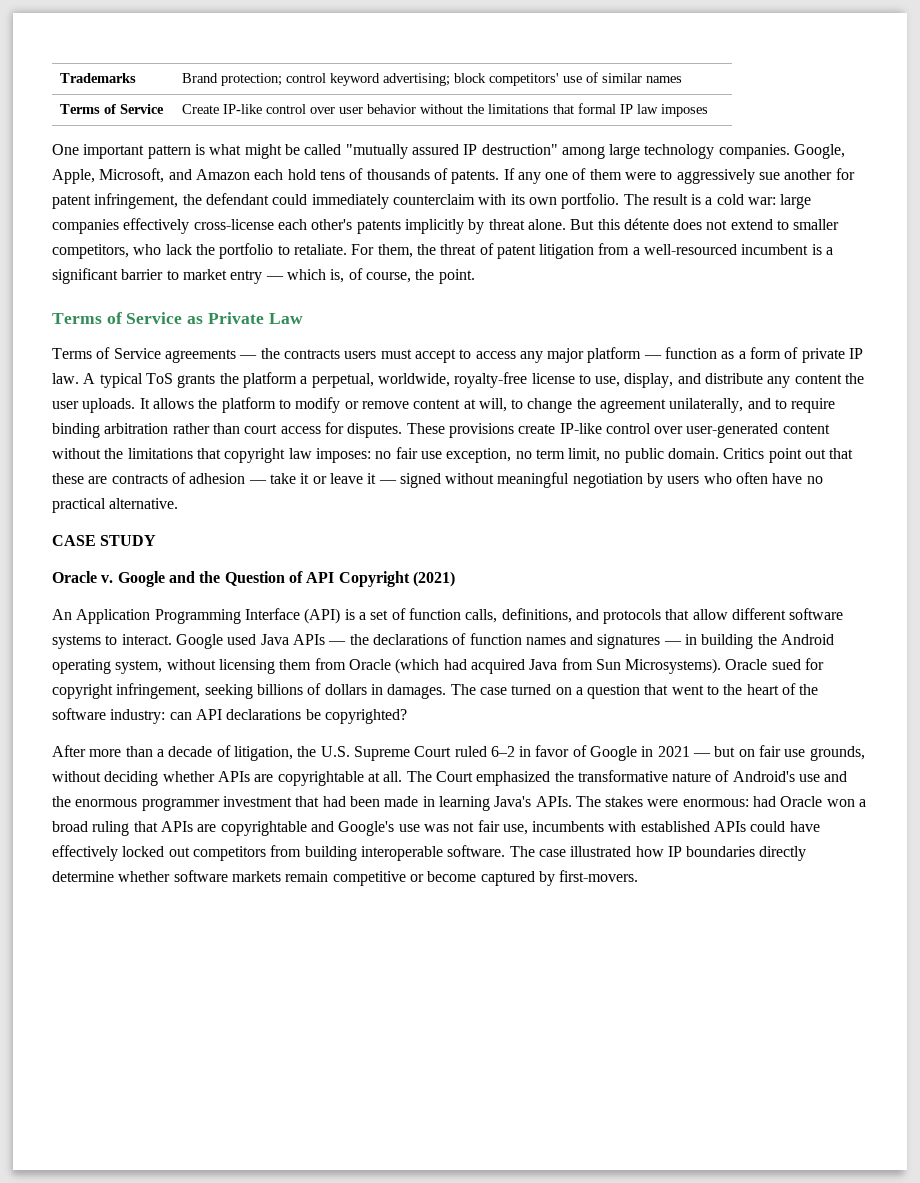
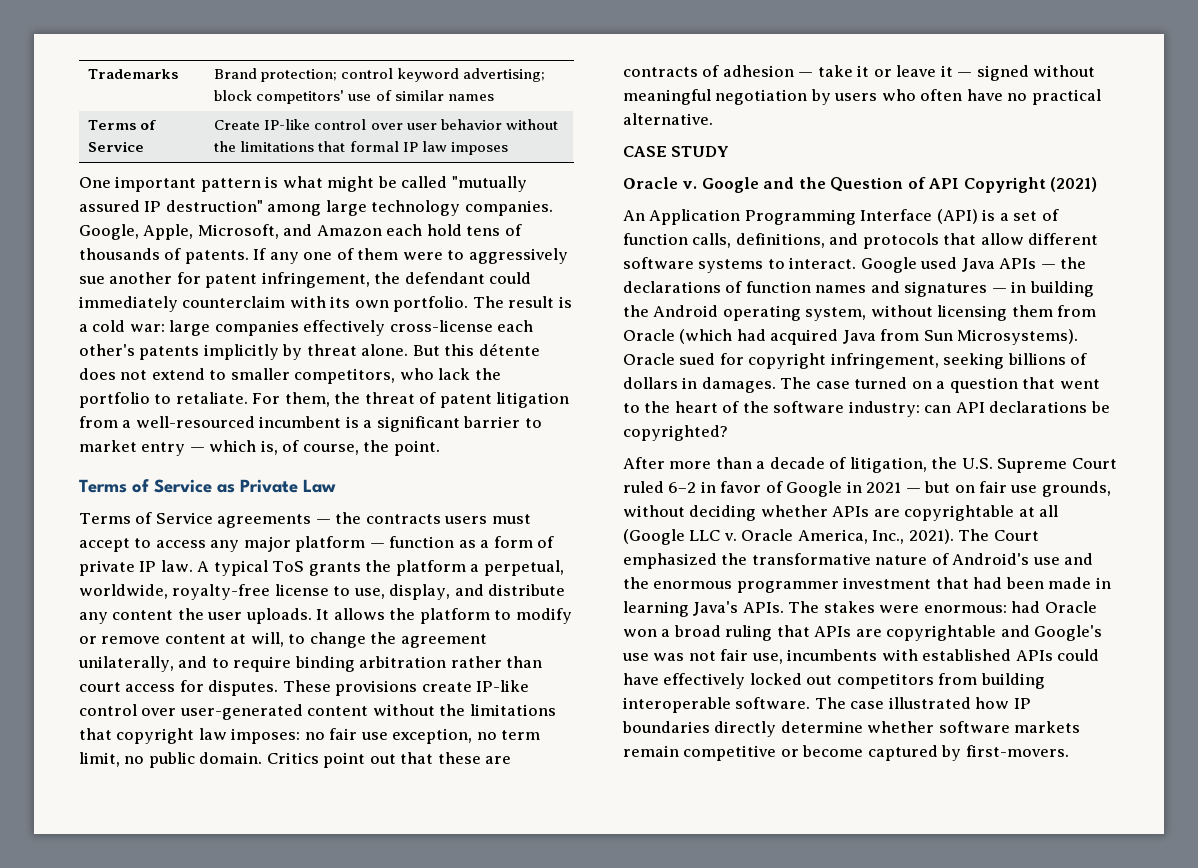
- After more than a decade of litigation, the U.S. Supreme Court ruled 6–2 in favor of Google in 2021 — but on fair use grounds, without deciding whether APIs are copyrightable at all.
+ After more than a decade of litigation, the U.S. Supreme Court ruled 6–2 in favor of Google in 2021 — but on fair use grounds, without deciding whether APIs are copyrightable at all (Google LLC v. Oracle America, Inc., 2021).

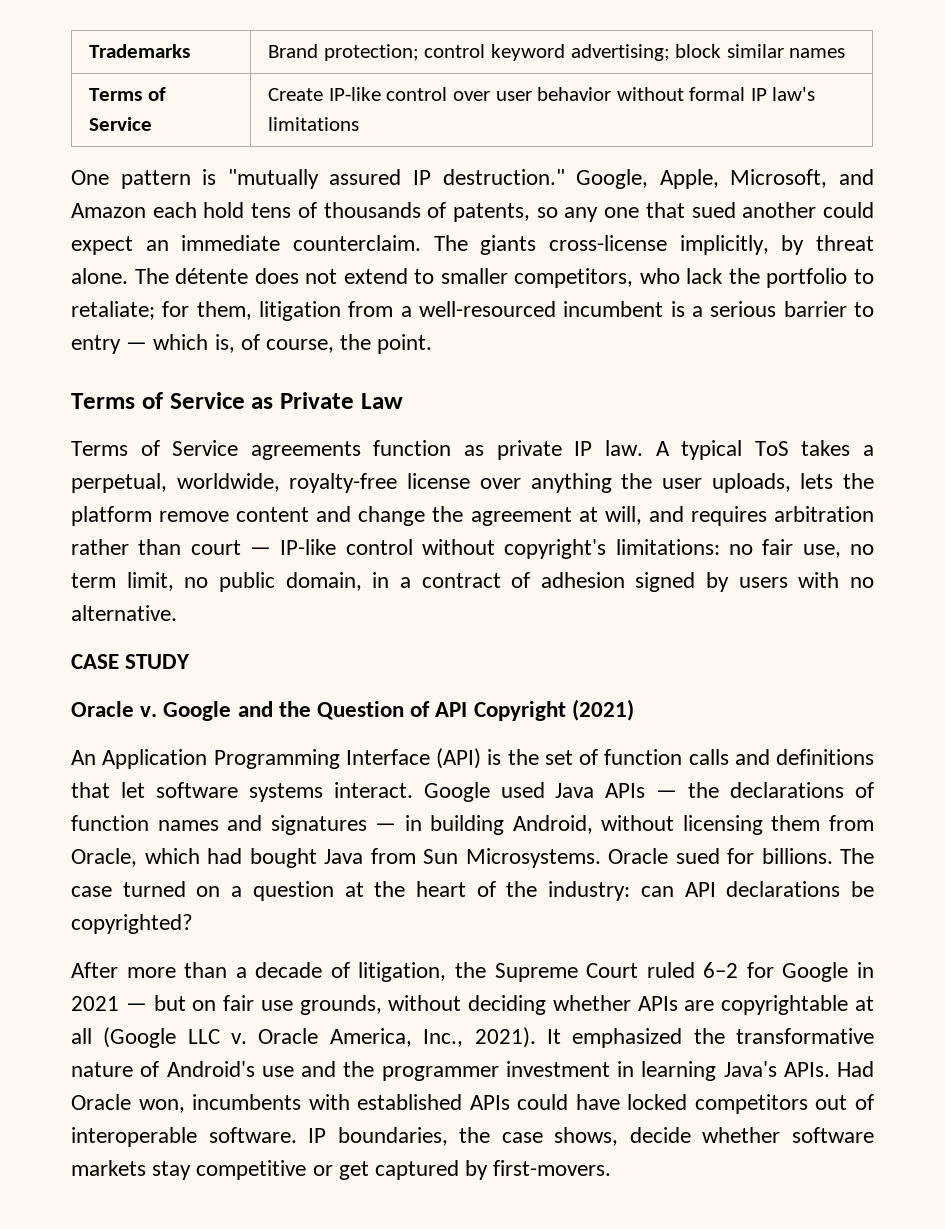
- Trademarks | Brand protection; control keyword advertising; block competitors' use of similar names
+ Trademarks | Brand protection; control keyword advertising; block similar names
- Terms of Service | Create IP-like control over user behavior without the limitations that formal IP law imposes
+ Terms of Service | Create IP-like control over user behavior without formal IP law's limitations
- One important pattern is what might be called "mutually assured IP destruction" among large technology companies.
+ One pattern is "mutually assured IP destruction."
- Google, Apple, Microsoft, and Amazon each hold tens of thousands of patents. If any one of them were to aggressively sue another for patent infringement, the defendant could immediately counterclaim with its own portfolio. The result is a cold war: large companies effectively cross-license each other's patents implicitly by threat alone.
+ Google, Apple, Microsoft, and Amazon each hold tens of thousands of patents, so any one that sued another could expect an immediate counterclaim. The giants cross-license implicitly, by threat alone.
- But this détente does not extend to smaller competitors, who lack the portfolio to retaliate. For them, the threat of patent litigation from a well-resourced incumbent is a significant barrier to market entry — which is, of course, the point.
+ The détente does not extend to smaller competitors, who lack the portfolio to retaliate; for them, litigation from a well-resourced incumbent is a serious barrier to entry — which is, of course, the point.
- Terms of Service agreements — the contracts users must accept to access any major platform — function as a form of private IP law.
+ Terms of Service agreements function as private IP law.
- A typical ToS grants the platform a perpetual, worldwide, royalty-free license to use, display, and distribute any content the user uploads. It allows the platform to modify or remove content at will, to change the agreement unilaterally, and to require binding arbitration rather than court access for disputes. These provisions create IP-like control over user-generated content without the limitations that copyright law imposes: no fair use exception, no term limit, no public domain. Critics point out that these are contracts of adhesion — take it or leave it — signed without meaningful negotiation by users who often have no practical alternative.
+ A typical ToS takes a perpetual, worldwide, royalty-free license over anything the user uploads, lets the platform remove content and change the agreement at will, and requires arbitration rather than court — IP-like control without copyright's limitations: no fair use, no term limit, no public domain, in a contract of adhesion signed by users with no alternative.
- An Application Programming Interface (API) is a set of function calls, definitions, and protocols that allow different software systems to interact.
+ An Application Programming Interface (API) is the set of function calls and definitions that let software systems interact.
- Google used Java APIs — the declarations of function names and signatures — in building the Android operating system, without licensing them from Oracle (which had acquired Java from Sun Microsystems).
+ Google used Java APIs — the declarations of function names and signatures — in building Android, without licensing them from Oracle, which had bought Java from Sun Microsystems.
- Oracle sued for copyright infringement, seeking billions of dollars in damages.
+ Oracle sued for billions.
- The case turned on a question that went to the heart of the software industry: can API declarations be copyrighted?
+ The case turned on a question at the heart of the industry: can API declarations be copyrighted?
- After more than a decade of litigation, the U.S. Supreme Court ruled 6–2 in favor of Google in 2021 — but on fair use grounds, without deciding whether APIs are copyrightable at all (Google LLC v.
+ After more than a decade of litigation, the Supreme Court ruled 6–2 for Google in 2021 — but on fair use grounds, without deciding whether APIs are copyrightable at all (Google LLC v.
- The Court emphasized the transformative nature of Android's use and the enormous programmer investment that had been made in learning Java's APIs. The stakes were enormous: had Oracle won a broad ruling that APIs are copyrightable and Google's use was not fair use, incumbents with established APIs could have effectively locked out competitors from building interoperable software. The case illustrated how IP boundaries directly determine whether software markets remain competitive or become captured by first-movers.
+ It emphasized the transformative nature of Android's use and the programmer investment in learning Java's APIs. Had Oracle won, incumbents with established APIs could have locked competitors out of interoperable software. IP boundaries, the case shows, decide whether software markets stay competitive or get captured by first-movers.

